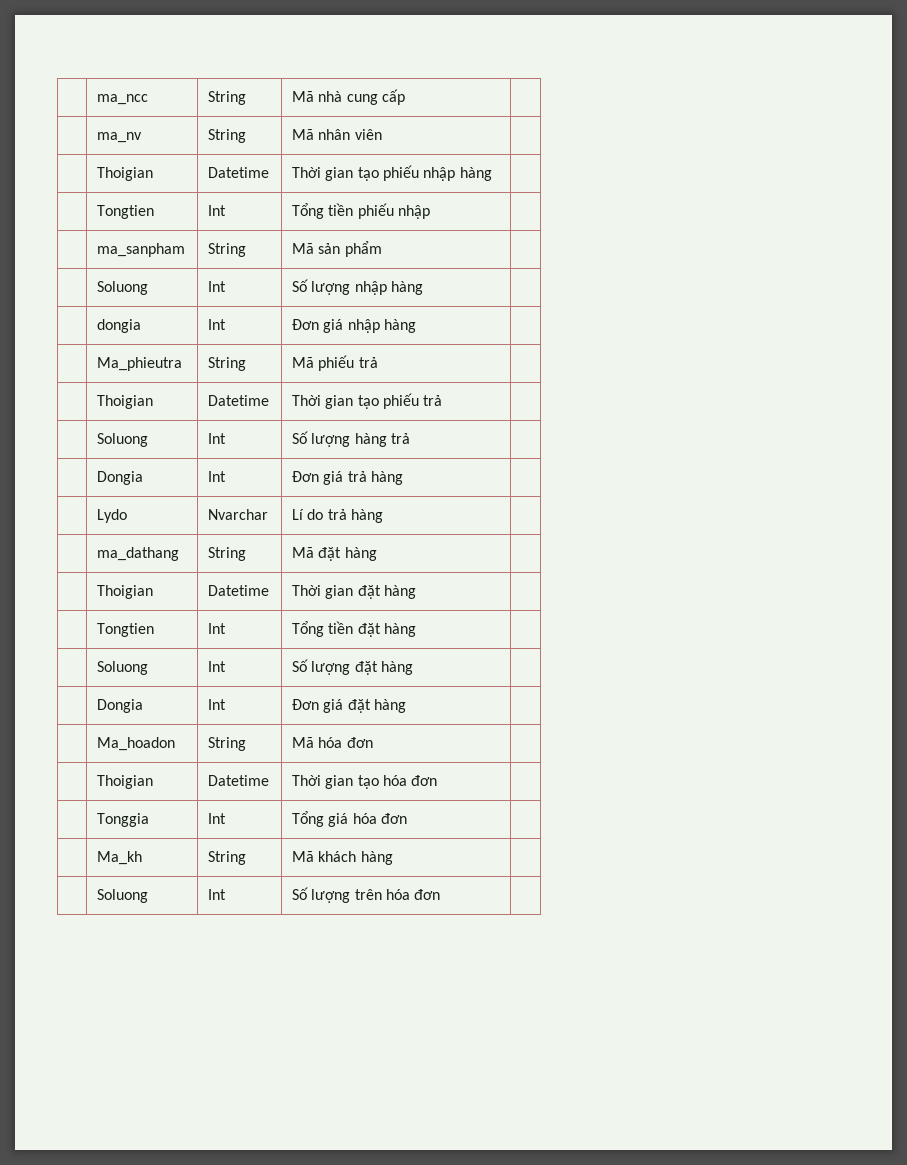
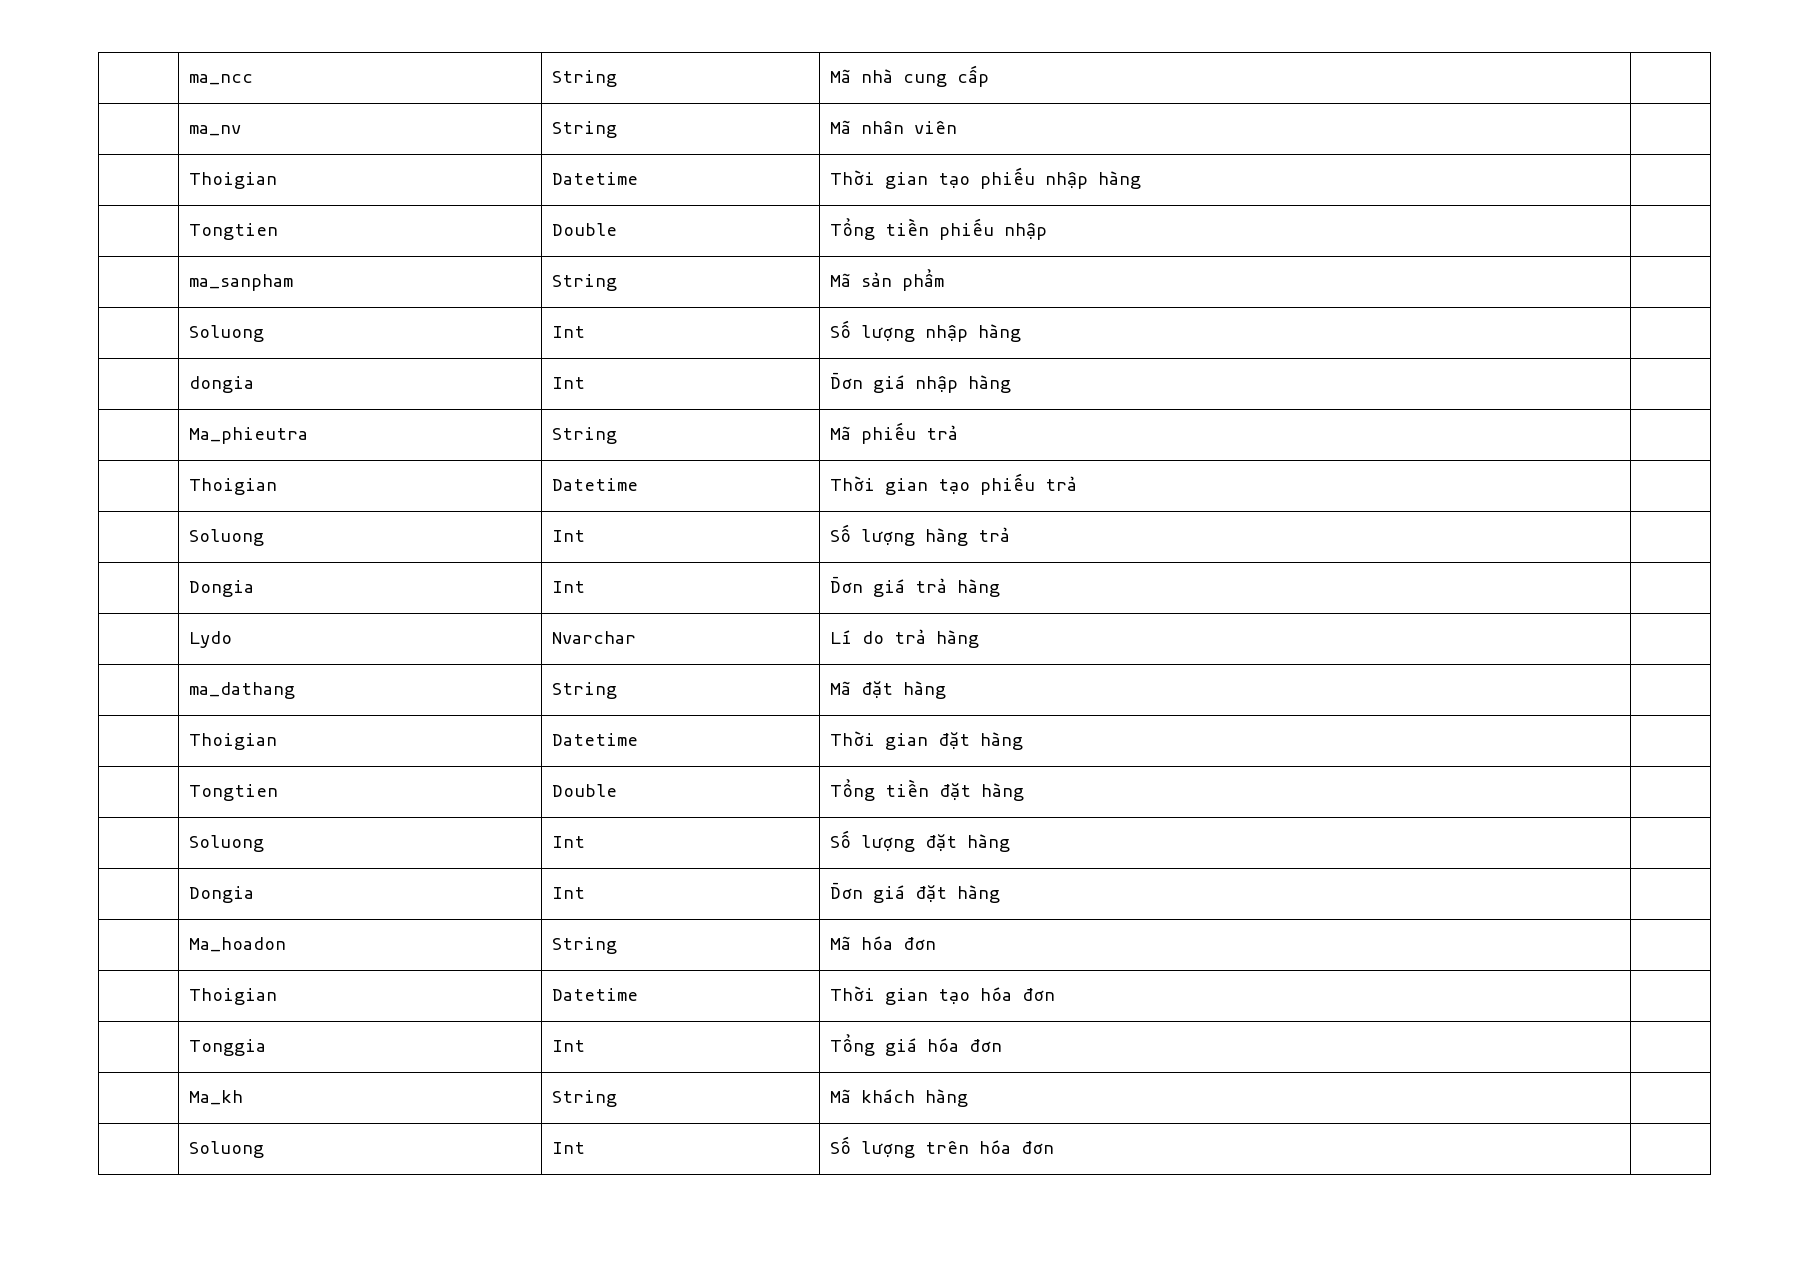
- | Tongtien | Int | Tổng tiền phiếu nhập |
+ | Tongtien | Double | Tổng tiền phiếu nhập |
- | Tongtien | Int | Tổng tiền đặt hàng |
+ | Tongtien | Double | Tổng tiền đặt hàng |

